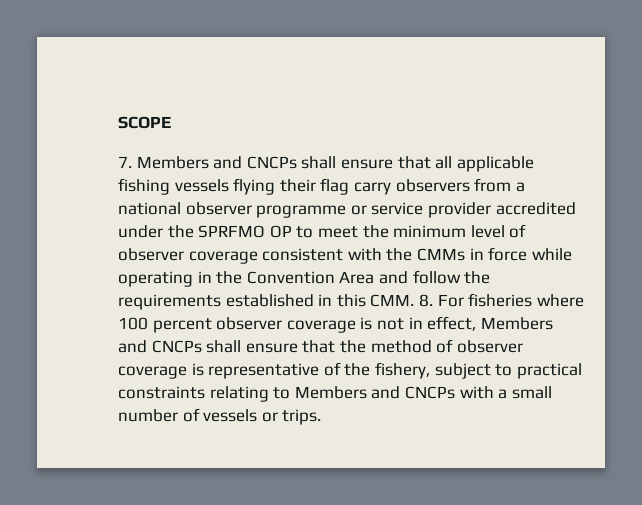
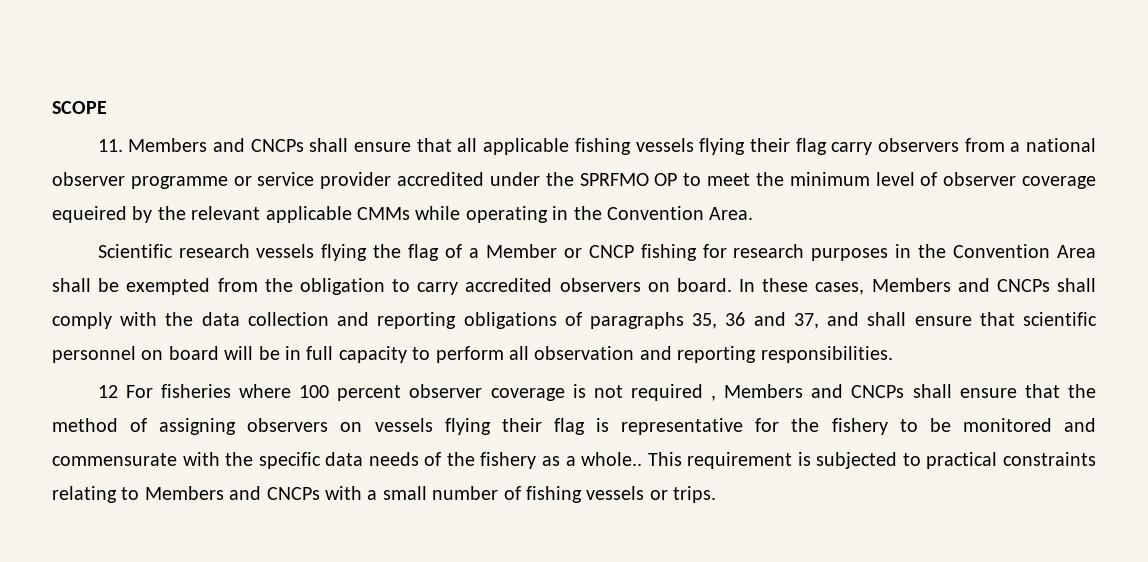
- 7. Members and CNCPs shall ensure that all applicable fishing vessels flying their flag carry observers from a national observer programme or service provider accredited under the SPRFMO OP to meet the minimum level of observer coverage consistent with the CMMs in force while operating in the Convention Area and follow the requirements established in this CMM. 8. For fisheries where 100 percent observer coverage is not in effect, Members and CNCPs shall ensure that the method of observer coverage is representative of the fishery, subject to practical constraints relating to Members and CNCPs with a small number of vessels or trips.
+ 11. Members and CNCPs shall ensure that all applicable fishing vessels flying their flag carry observers from a national observer programme or service provider accredited under the SPRFMO OP to meet the minimum level of observer coverage equeired by the relevant applicable CMMs while operating in the Convention Area.
+ Scientific research vessels flying the flag of a Member or CNCP fishing for research purposes in the Convention Area shall be exempted from the obligation to carry accredited observers on board. In these cases, Members and CNCPs shall comply with the data collection and reporting obligations of paragraphs 35, 36 and 37, and shall ensure that scientific personnel on board will be in full capacity to perform all observation and reporting responsibilities.
+ 12 For fisheries where 100 percent observer coverage is not required , Members and CNCPs shall ensure that the method of assigning observers on vessels flying their flag is representative for the fishery to be monitored and commensurate with the specific data needs of the fishery as a whole.. This requirement is subjected to practical constraints relating to Members and CNCPs with a small number of fishing vessels or trips.

